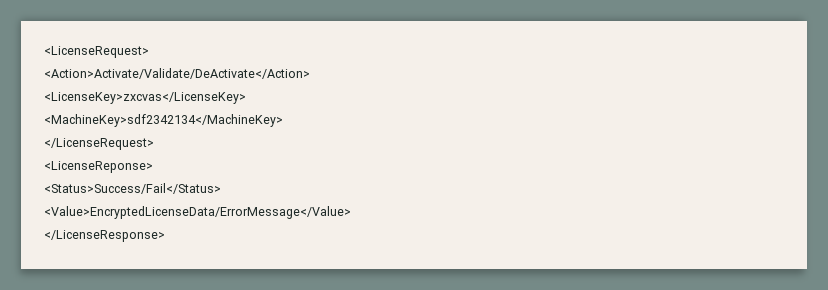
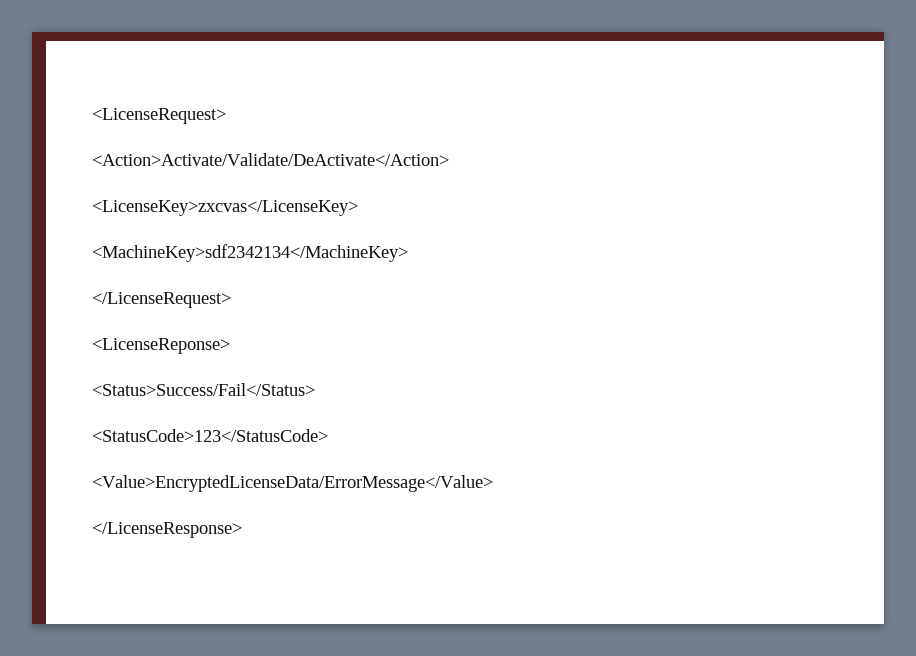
+ <StatusCode>123</StatusCode>

